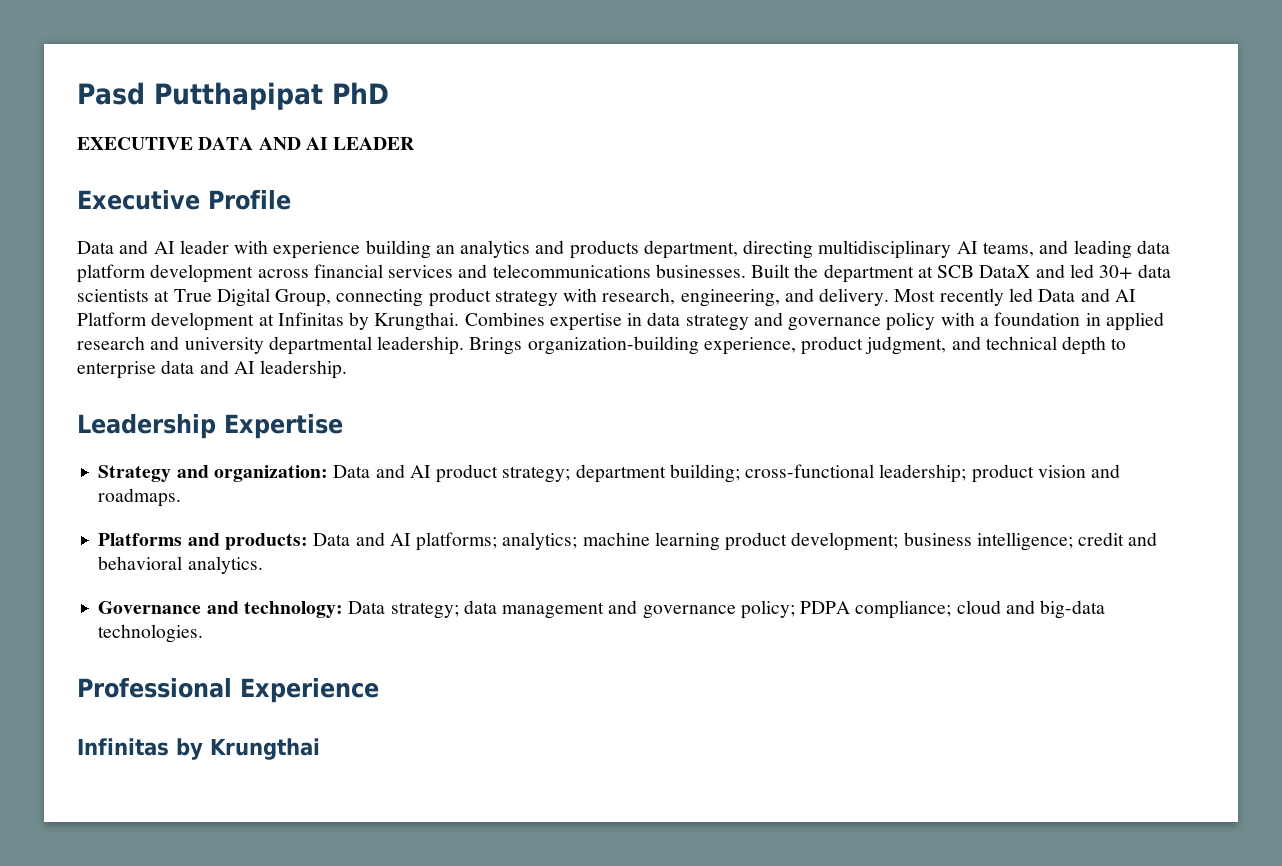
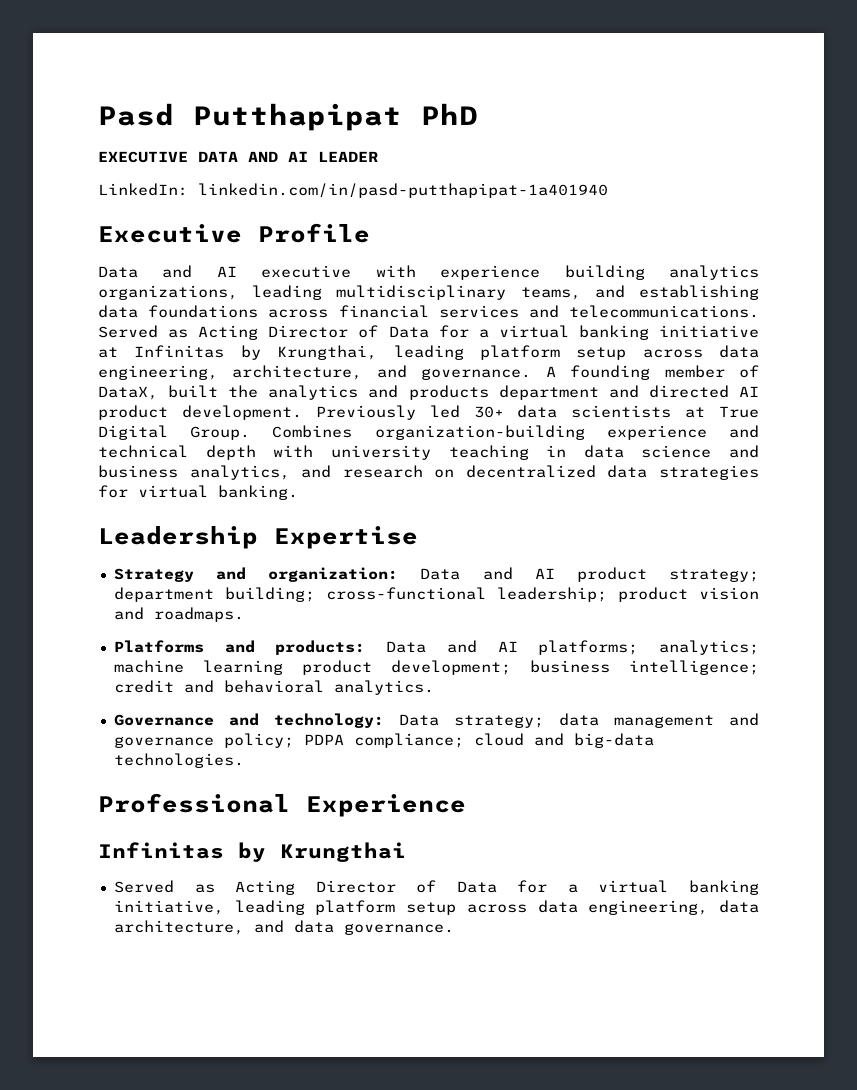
+ LinkedIn: linkedin.com/in/pasd-putthapipat-1a401940
- Data and AI leader with experience building an analytics and products department, directing multidisciplinary AI teams, and leading data platform development across financial services and telecommunications businesses. Built the department at SCB DataX and led 30+ data scientists at True Digital Group, connecting product strategy with research, engineering, and delivery. Most recently led Data and AI Platform development at Infinitas by Krungthai. Combines expertise in data strategy and governance policy with a foundation in applied research and university departmental leadership. Brings organization-building experience, product judgment, and technical depth to enterprise data and AI leadership.
+ Data and AI executive with experience building analytics organizations, leading multidisciplinary teams, and establishing data foundations across financial services and telecommunications. Served as Acting Director of Data for a virtual banking initiative at Infinitas by Krungthai, leading platform setup across data engineering, architecture, and governance. A founding member of DataX, built the analytics and products department and directed AI product development. Previously led 30+ data scientists at True Digital Group. Combines organization-building experience and technical depth with university teaching in data science and business analytics, and research on decentralized data strategies for virtual banking.
+ Served as Acting Director of Data for a virtual banking initiative, leading platform setup across data engineering, data architecture, and data governance.

